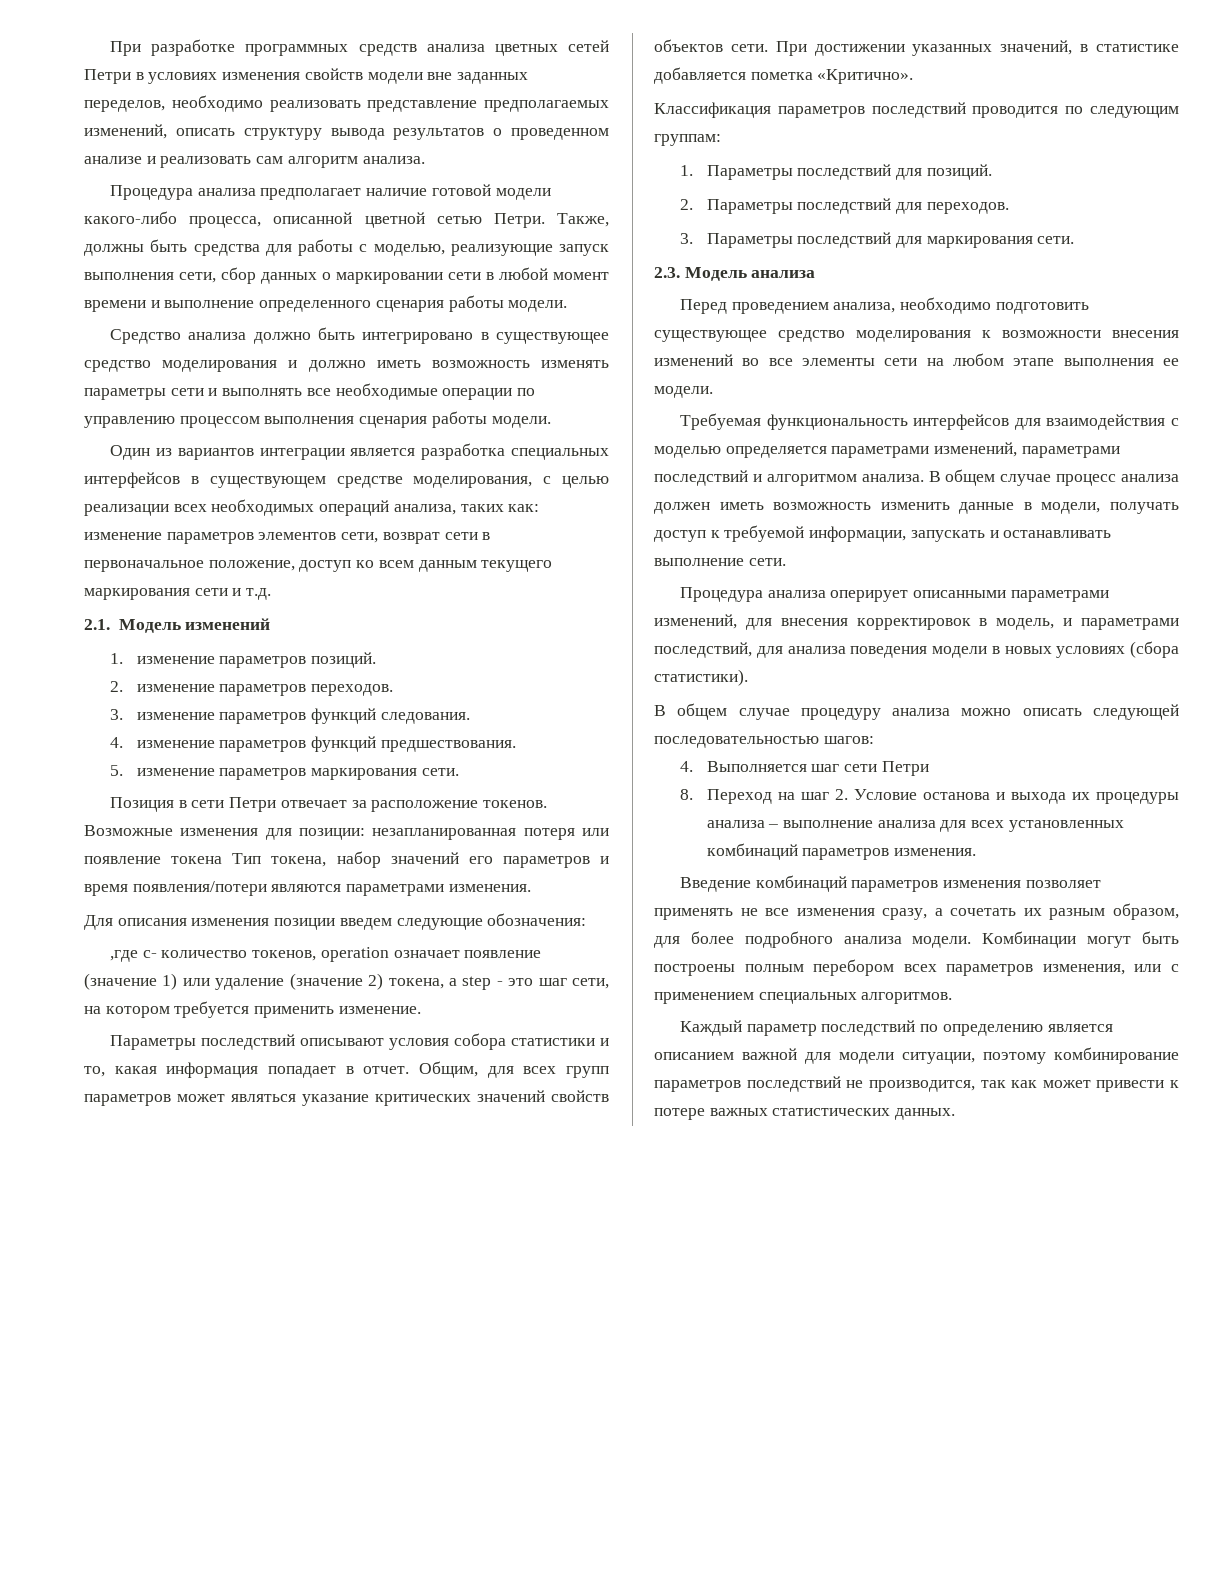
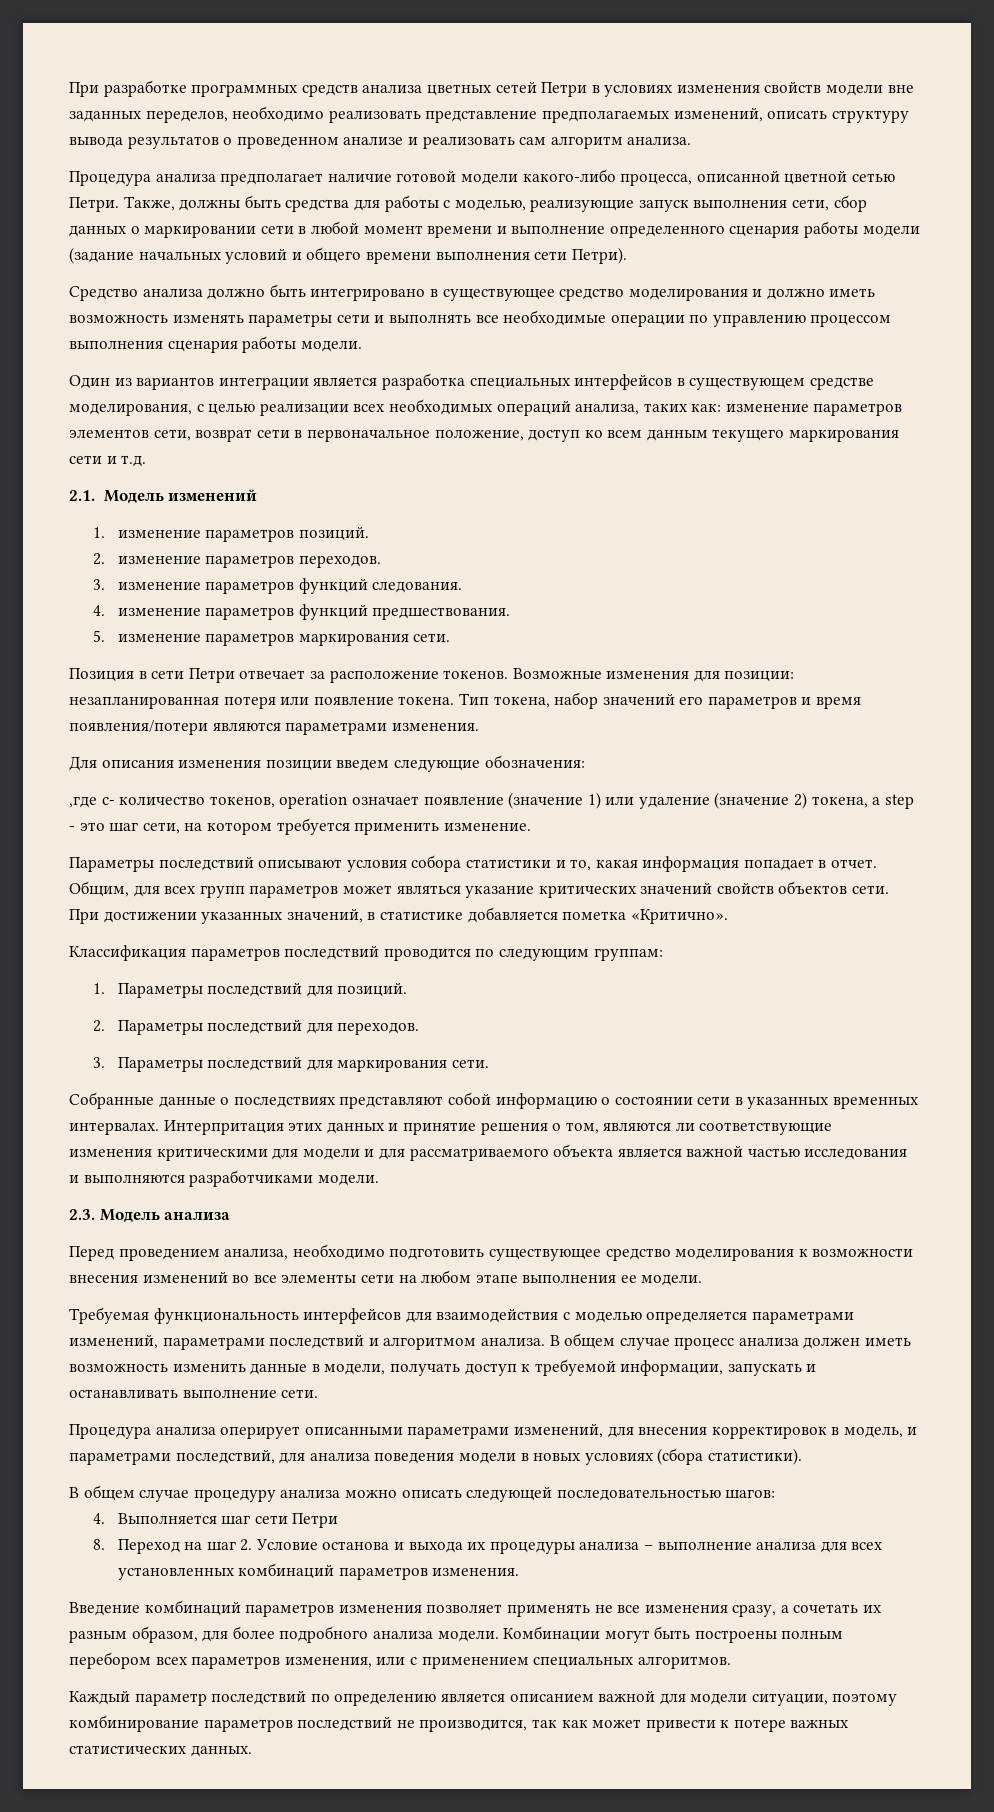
- Также, должны быть средства для работы с моделью, реализующие запуск выполнения сети, сбор данных о маркировании сети в любой момент времени и выполнение определенного сценария работы модели.
+ Также, должны быть средства для работы с моделью, реализующие запуск выполнения сети, сбор данных о маркировании сети в любой момент времени и выполнение определенного сценария работы модели (задание начальных условий и общего времени выполнения сети Петри).
- Возможные изменения для позиции: незапланированная потеря или появление токена Тип токена, набор значений его параметров и время появления/потери являются параметрами изменения.
+ Возможные изменения для позиции: незапланированная потеря или появление токена. Тип токена, набор значений его параметров и время появления/потери являются параметрами изменения.
+ Собранные данные о последствиях представляют собой информацию о состоянии сети в указанных временных интервалах. Интерпритация этих данных и принятие решения о том, являются ли соответствующие изменения критическими для модели и для рассматриваемого объекта является важной частью исследования и выполняются разработчиками модели.

